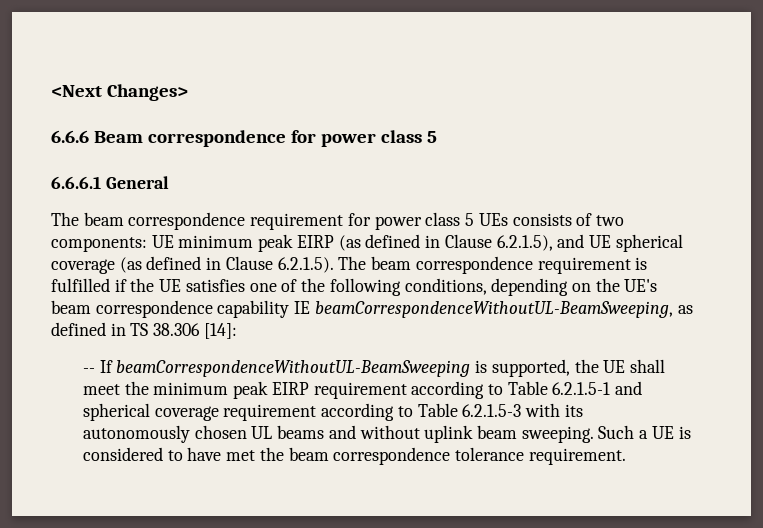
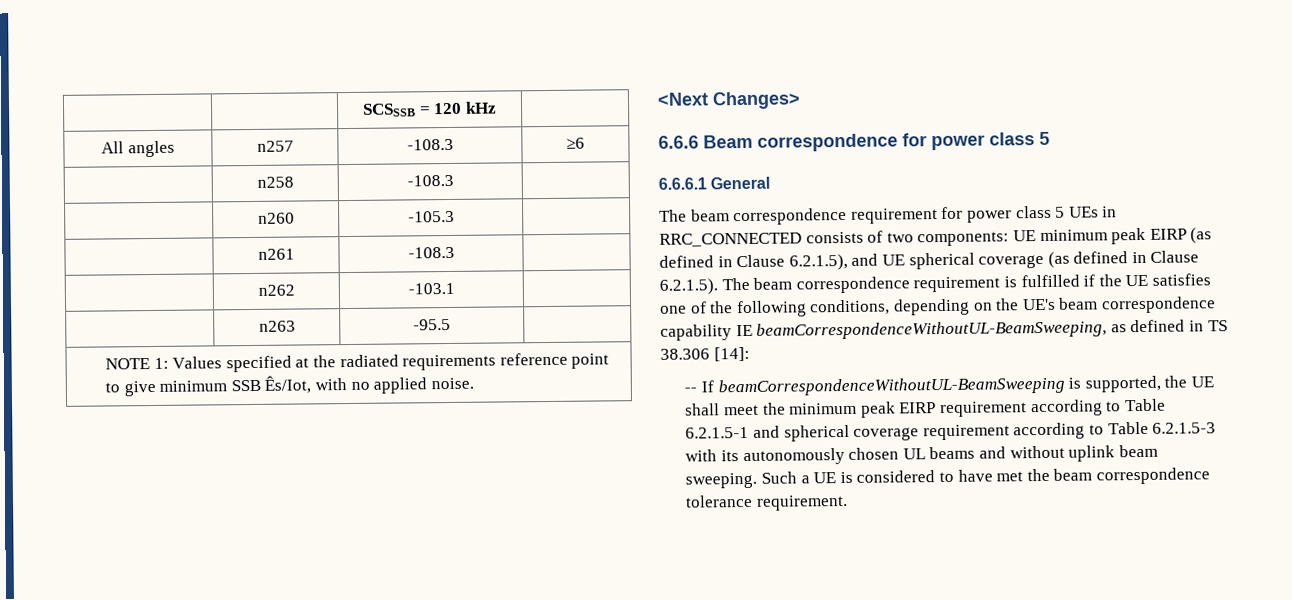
+ | | SCSSSB = 120 kHz |
+ All angles | n257 | -108.3 | ≥6
+ | n258 | -108.3 |
+ | n260 | -105.3 |
+ | n261 | -108.3 |
+ | n262 | -103.1 |
+ | n263 | -95.5 |
+ NOTE 1: Values specified at the radiated requirements reference point to give minimum SSB Ês/Iot, with no applied noise.
- The beam correspondence requirement for power class 5 UEs consists of two components:
+ The beam correspondence requirement for power class 5 UEs in RRC_CONNECTED consists of two components:

